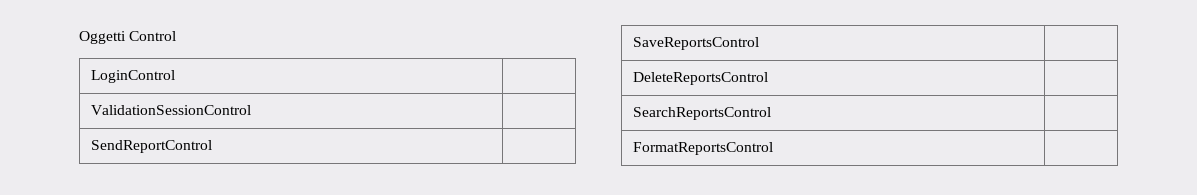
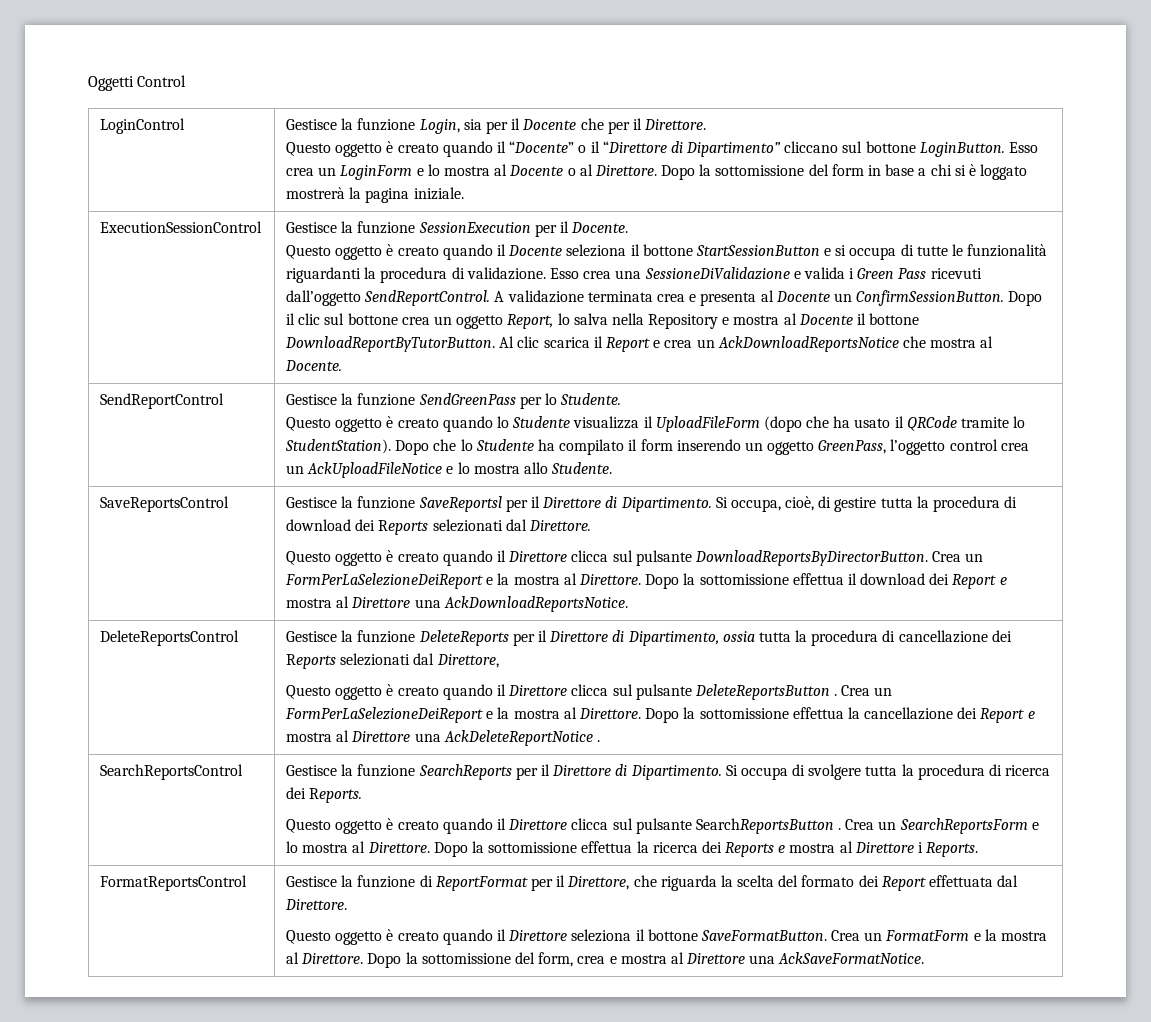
- ValidationSessionControl |
- SendReportControl |
- SaveReportsControl |
- DeleteReportsControl |
- SearchReportsControl |
- FormatReportsControl |
+ Gestisce la funzione Login, sia per il Docente che per il Direttore.
+ Questo oggetto è creato quando il “Docente” o il “Direttore di Dipartimento” cliccano sul bottone LoginButton. Esso crea un LoginForm e lo mostra al Docente o al Direttore. Dopo la sottomissione del form in base a chi si è loggato mostrerà la pagina iniziale.
+ ExecutionSessionControl | Gestisce la funzione SessionExecution per il Docente.
+ Questo oggetto è creato quando il Docente seleziona il bottone StartSessionButton e si occupa di tutte le funzionalità riguardanti la procedura di validazione. Esso crea una SessioneDiValidazione e valida i Green Pass ricevuti dall’oggetto SendReportControl. A validazione terminata crea e presenta al Docente un ConfirmSessionButton. Dopo il clic sul bottone crea un oggetto Report, lo salva nella Repository e mostra al Docente il bottone DownloadReportByTutorButton. Al clic scarica il Report e crea un AckDownloadReportsNotice che mostra al Docente.
+ SendReportControl | Gestisce la funzione SendGreenPass per lo Studente.
+ Questo oggetto è creato quando lo Studente visualizza il UploadFileForm (dopo che ha usato il QRCode tramite lo StudentStation). Dopo che lo Studente ha compilato il form inserendo un oggetto GreenPass, l’oggetto control crea un AckUploadFileNotice e lo mostra allo Studente.
+ SaveReportsControl | Gestisce la funzione SaveReportsl per il Direttore di Dipartimento. Si occupa, cioè, di gestire tutta la procedura di download dei Reports selezionati dal Direttore.
+ Questo oggetto è creato quando il Direttore clicca sul pulsante DownloadReportsByDirectorButton. Crea un FormPerLaSelezioneDeiReport e la mostra al Direttore. Dopo la sottomissione effettua il download dei Report e mostra al Direttore una AckDownloadReportsNotice.
+ DeleteReportsControl | Gestisce la funzione DeleteReports per il Direttore di Dipartimento, ossia tutta la procedura di cancellazione dei Reports selezionati dal Direttore,
+ Questo oggetto è creato quando il Direttore clicca sul pulsante DeleteReportsButton . Crea un FormPerLaSelezioneDeiReport e la mostra al Direttore. Dopo la sottomissione effettua la cancellazione dei Report e mostra al Direttore una AckDeleteReportNotice .
+ SearchReportsControl | Gestisce la funzione SearchReports per il Direttore di Dipartimento. Si occupa di svolgere tutta la procedura di ricerca dei Reports.
+ Questo oggetto è creato quando il Direttore clicca sul pulsante SearchReportsButton . Crea un SearchReportsForm e lo mostra al Direttore. Dopo la sottomissione effettua la ricerca dei Reports e mostra al Direttore i Reports.
+ FormatReportsControl | Gestisce la funzione di ReportFormat per il Direttore, che riguarda la scelta del formato dei Report effettuata dal Direttore.
+ Questo oggetto è creato quando il Direttore seleziona il bottone SaveFormatButton. Crea un FormatForm e la mostra al Direttore. Dopo la sottomissione del form, crea e mostra al Direttore una AckSaveFormatNotice.

